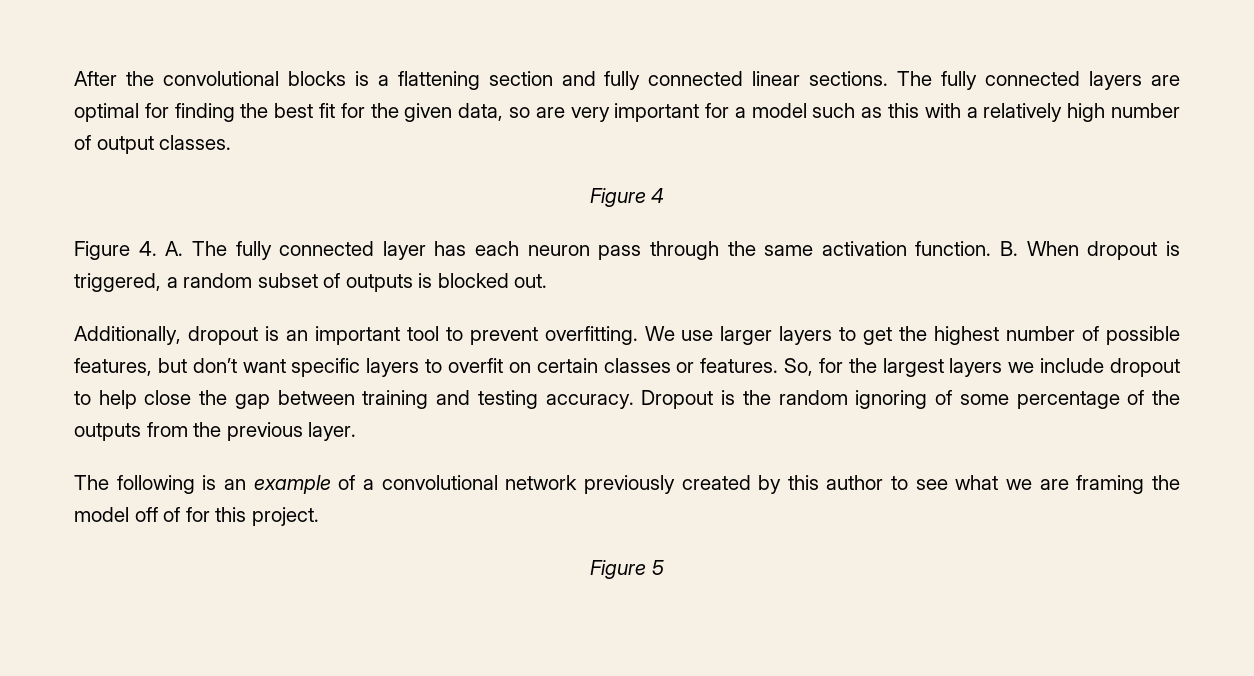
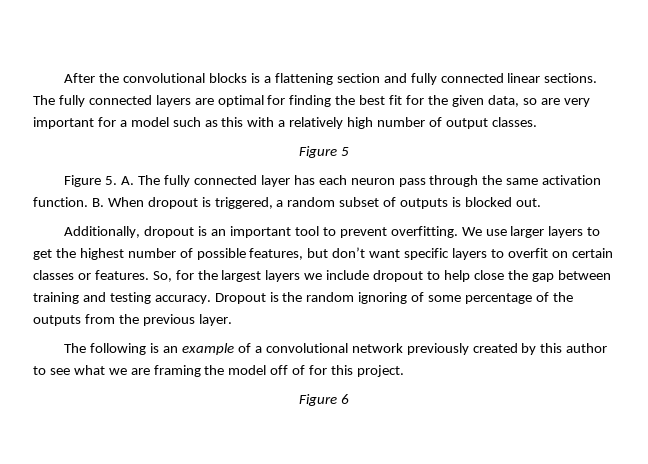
- Figure 4
- Figure 4. A. The fully connected layer has each neuron pass through the same activation function.
+ Figure 5
+ Figure 5. A. The fully connected layer has each neuron pass through the same activation function.
- Figure 5
+ Figure 6

